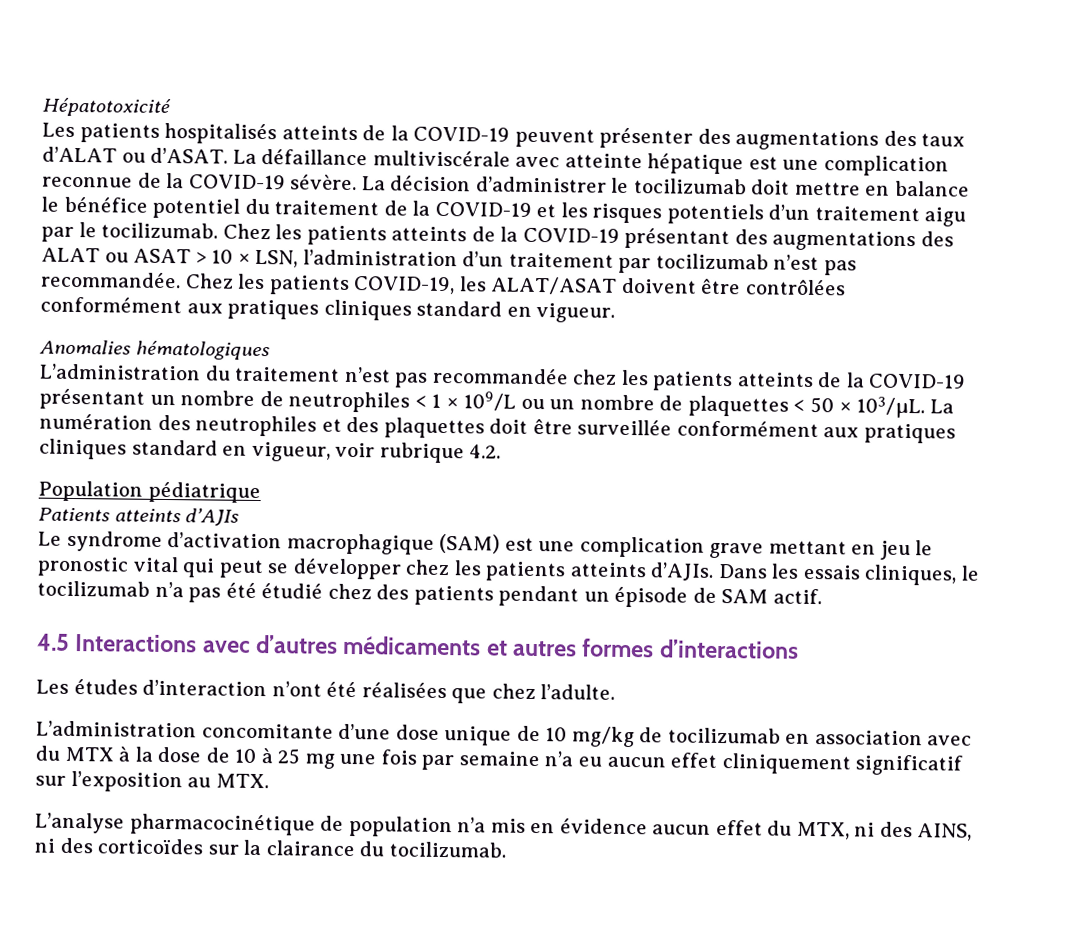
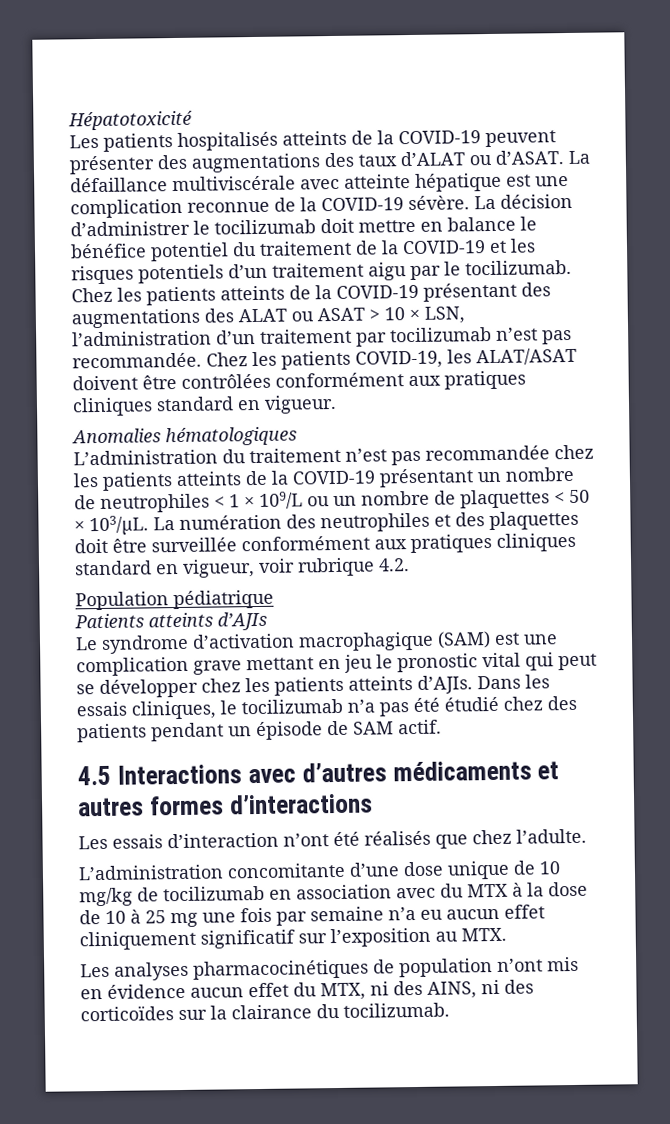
- Les études d’interaction n’ont été réalisées que chez l’adulte.
+ Les essais d’interaction n’ont été réalisés que chez l’adulte.
- L’analyse pharmacocinétique de population n’a mis en évidence aucun effet du MTX, ni des AINS, ni des corticoïdes sur la clairance du tocilizumab.
+ Les analyses pharmacocinétiques de population n’ont mis en évidence aucun effet du MTX, ni des AINS, ni des corticoïdes sur la clairance du tocilizumab.

